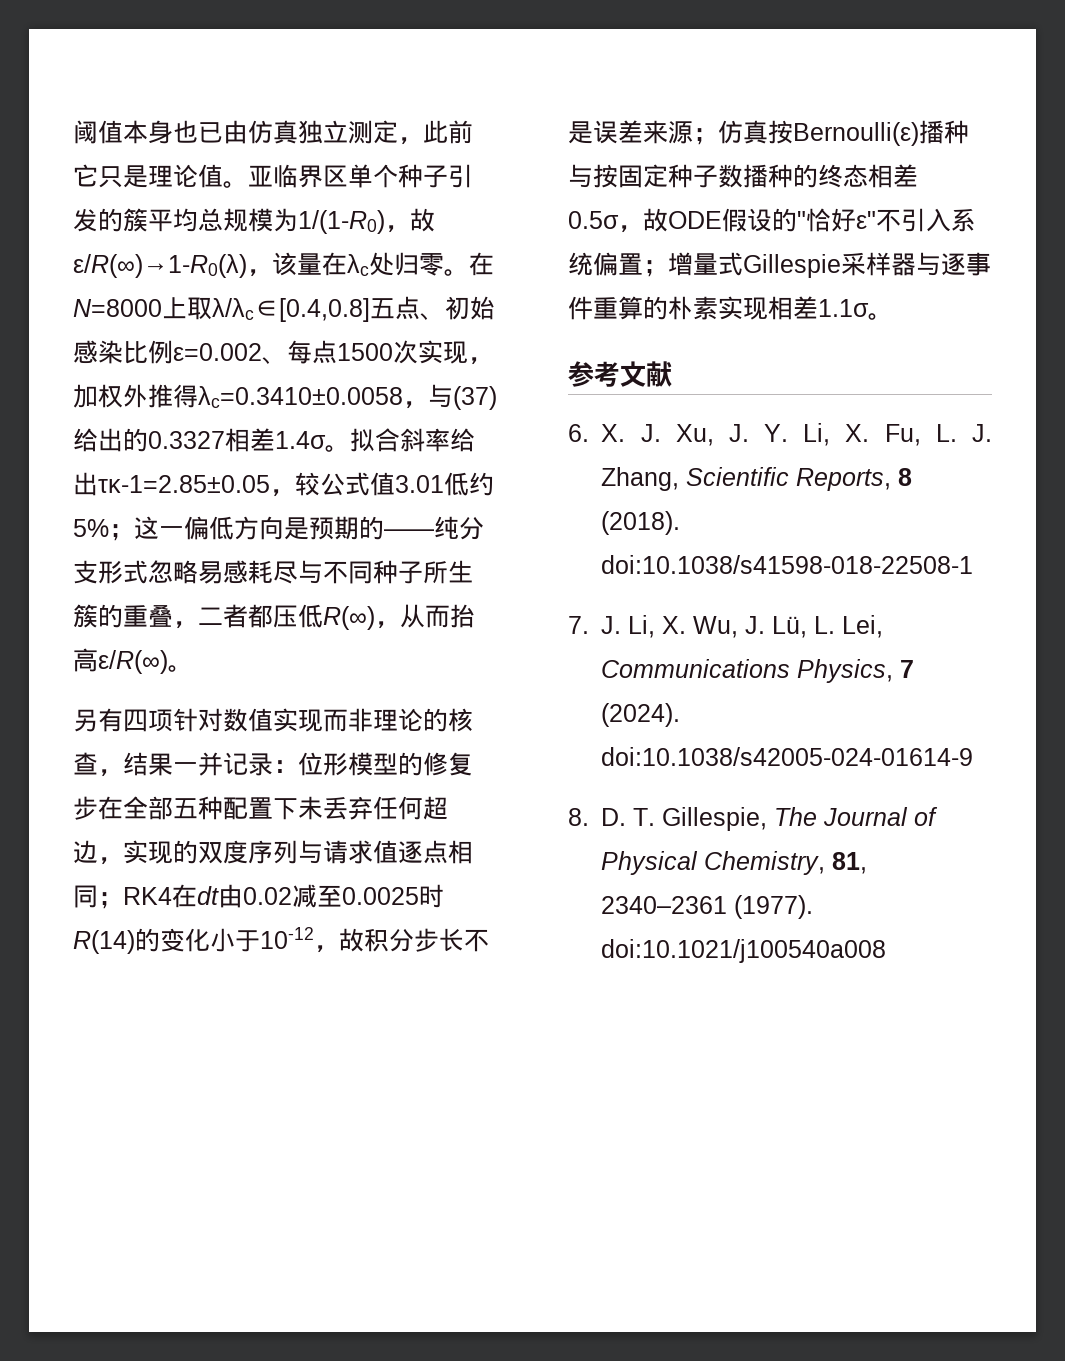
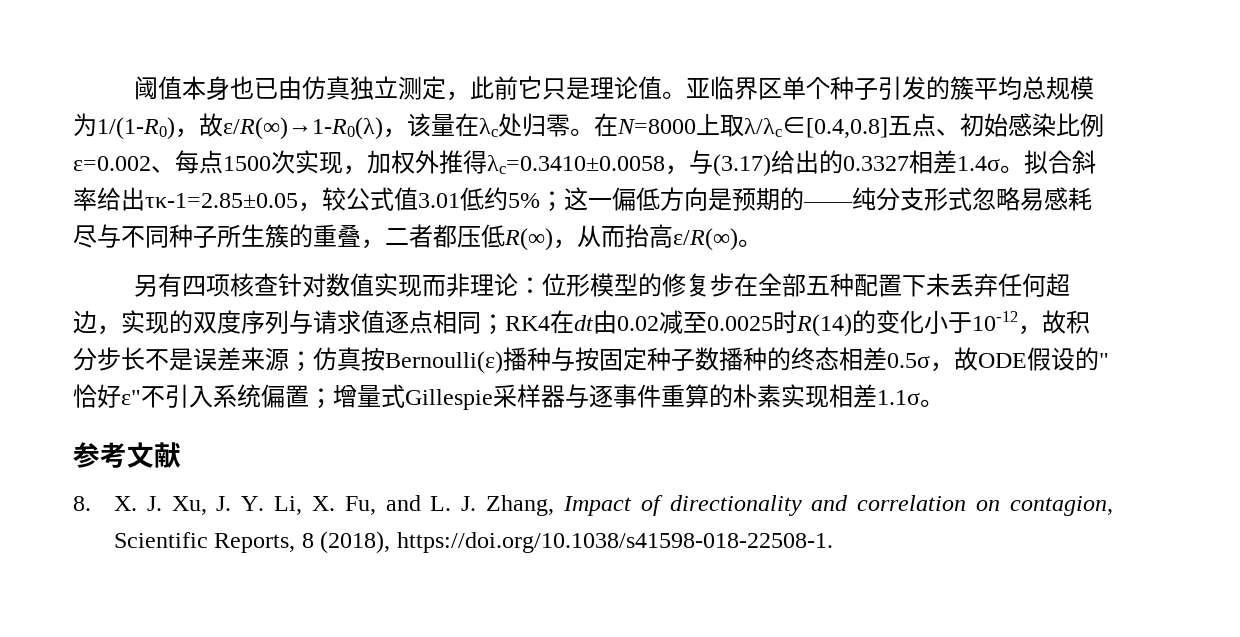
- 在N=8000上取λ/λc∈[0.4,0.8]五点、初始感染比例ε=0.002、每点1500次实现，加权外推得λc=0.3410±0.0058，与(37)给出的0.3327相差1.4σ。
+ 在N=8000上取λ/λc∈[0.4,0.8]五点、初始感染比例ε=0.002、每点1500次实现，加权外推得λc=0.3410±0.0058，与(3.17)给出的0.3327相差1.4σ。
- 另有四项针对数值实现而非理论的核查，结果一并记录：
+ 另有四项核查针对数值实现而非理论：
- 6. X. J. Xu, J. Y. Li, X. Fu, L. J. Zhang, Scientific Reports, 8 (2018). doi:10.1038/s41598-018-22508-1
- 7. J. Li, X. Wu, J. Lü, L. Lei, Communications Physics, 7 (2024). doi:10.1038/s42005-024-01614-9
- 8. D. T. Gillespie, The Journal of Physical Chemistry, 81, 2340–2361 (1977). doi:10.1021/j100540a008
+ 8. X. J. Xu, J. Y. Li, X. Fu, and L. J. Zhang, Impact of directionality and correlation on contagion, Scientific Reports, 8 (2018), https://doi.org/10.1038/s41598-018-22508-1.

